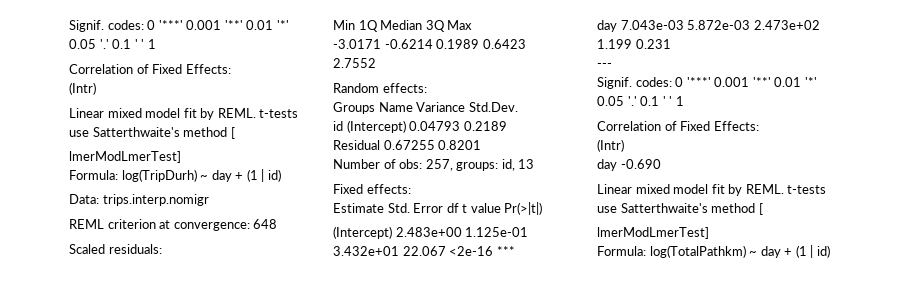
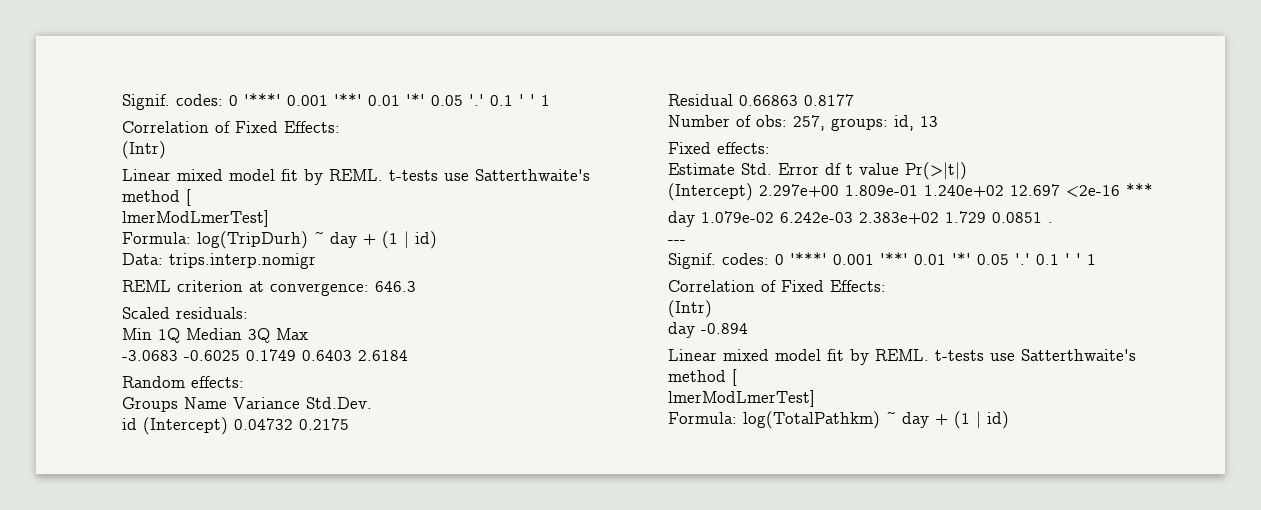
- REML criterion at convergence: 648
+ REML criterion at convergence: 646.3
- -3.0171 -0.6214 0.1989 0.6423 2.7552
+ -3.0683 -0.6025 0.1749 0.6403 2.6184
- id (Intercept) 0.04793 0.2189
+ id (Intercept) 0.04732 0.2175
- Residual 0.67255 0.8201
+ Residual 0.66863 0.8177
- (Intercept) 2.483e+00 1.125e-01 3.432e+01 22.067 <2e-16 ***
+ (Intercept) 2.297e+00 1.809e-01 1.240e+02 12.697 <2e-16 ***
- day 7.043e-03 5.872e-03 2.473e+02 1.199 0.231
+ day 1.079e-02 6.242e-03 2.383e+02 1.729 0.0851 .
- day -0.690
+ day -0.894

